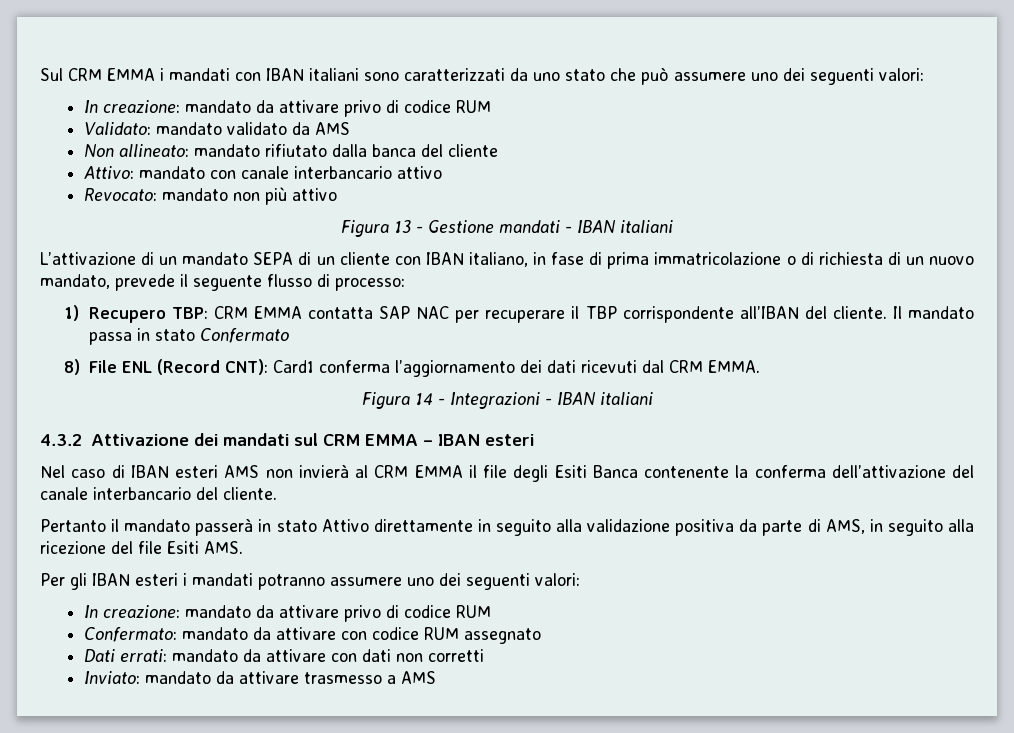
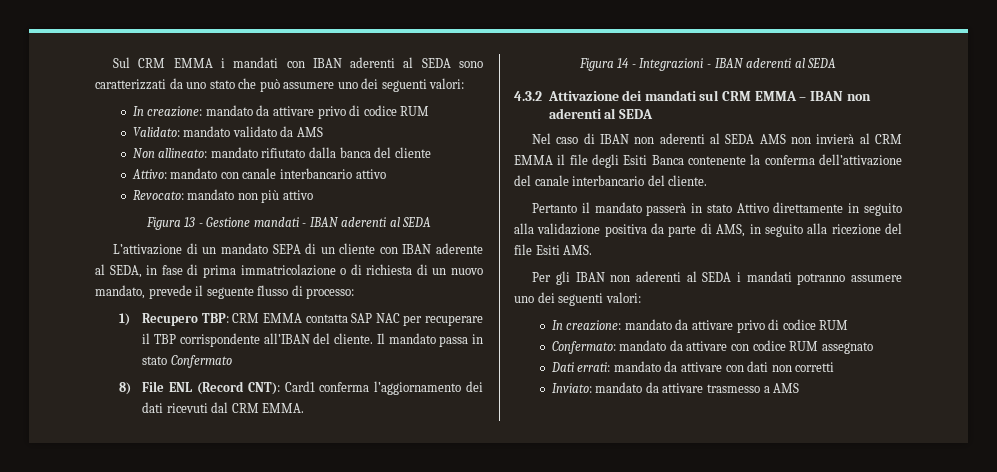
- Sul CRM EMMA i mandati con IBAN italiani sono caratterizzati da uno stato che può assumere uno dei seguenti valori:
+ Sul CRM EMMA i mandati con IBAN aderenti al SEDA sono caratterizzati da uno stato che può assumere uno dei seguenti valori:
- Figura 13 - Gestione mandati - IBAN italiani
+ Figura 13 - Gestione mandati - IBAN aderenti al SEDA
- L’attivazione di un mandato SEPA di un cliente con IBAN italiano, in fase di prima immatricolazione o di richiesta di un nuovo mandato, prevede il seguente flusso di processo:
+ L’attivazione di un mandato SEPA di un cliente con IBAN aderente al SEDA, in fase di prima immatricolazione o di richiesta di un nuovo mandato, prevede il seguente flusso di processo:
- Figura 14 - Integrazioni - IBAN italiani
+ Figura 14 - Integrazioni - IBAN aderenti al SEDA
- 4.3.2 Attivazione dei mandati sul CRM EMMA – IBAN esteri
+ 4.3.2 Attivazione dei mandati sul CRM EMMA – IBAN non aderenti al SEDA
- Nel caso di IBAN esteri AMS non invierà al CRM EMMA il file degli Esiti Banca contenente la conferma dell’attivazione del canale interbancario del cliente.
+ Nel caso di IBAN non aderenti al SEDA AMS non invierà al CRM EMMA il file degli Esiti Banca contenente la conferma dell’attivazione del canale interbancario del cliente.
- Per gli IBAN esteri i mandati potranno assumere uno dei seguenti valori:
+ Per gli IBAN non aderenti al SEDA i mandati potranno assumere uno dei seguenti valori:

